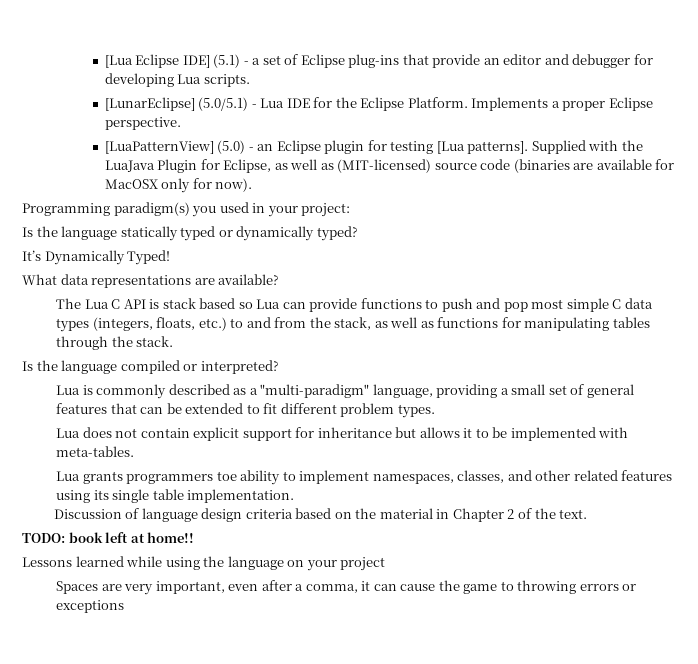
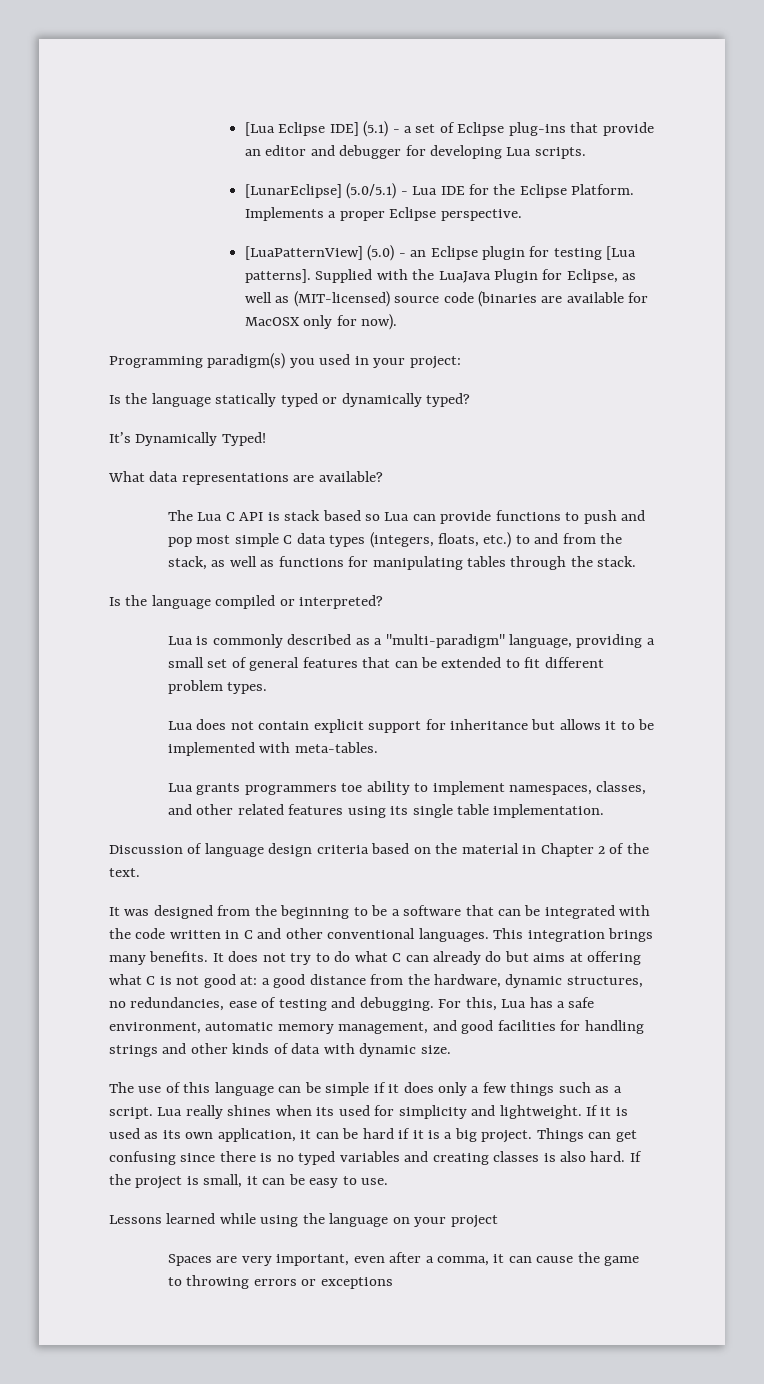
- TODO: book left at home!!
+ It was designed from the beginning to be a software that can be integrated with the code written in C and other conventional languages. This integration brings many benefits. It does not try to do what C can already do but aims at offering what C is not good at: a good distance from the hardware, dynamic structures, no redundancies, ease of testing and debugging. For this, Lua has a safe environment, automatic memory management, and good facilities for handling strings and other kinds of data with dynamic size.
+ The use of this language can be simple if it does only a few things such as a script. Lua really shines when its used for simplicity and lightweight. If it is used as its own application, it can be hard if it is a big project. Things can get confusing since there is no typed variables and creating classes is also hard. If the project is small, it can be easy to use.

